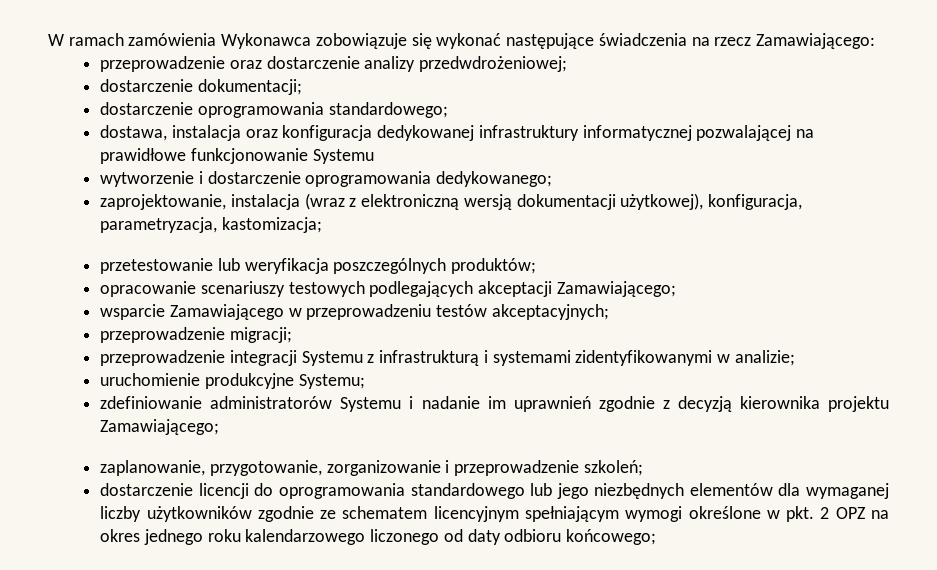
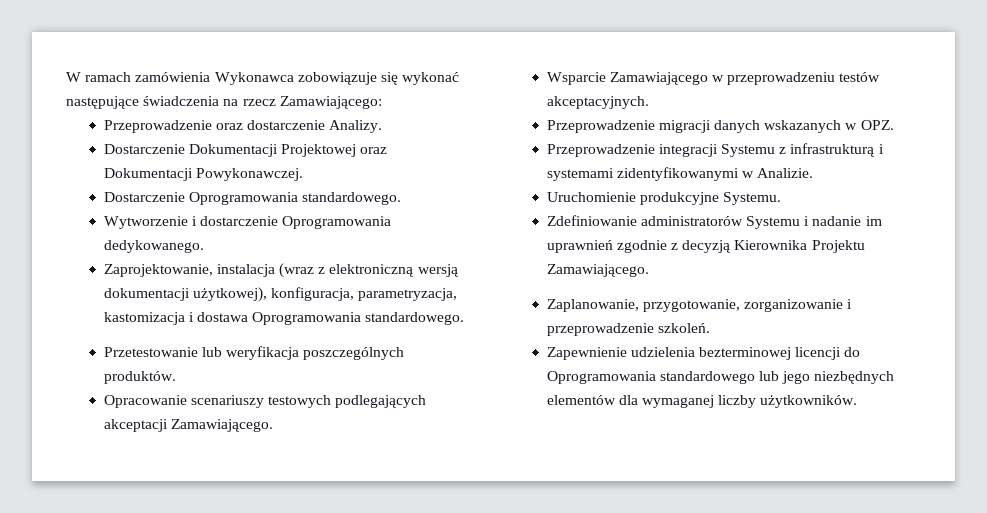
- przeprowadzenie oraz dostarczenie analizy przedwdrożeniowej;
- dostarczenie dokumentacji;
- dostarczenie oprogramowania standardowego;
- dostawa, instalacja oraz konfiguracja dedykowanej infrastruktury informatycznej pozwalającej na prawidłowe funkcjonowanie Systemu
- wytworzenie i dostarczenie oprogramowania dedykowanego;
- zaprojektowanie, instalacja (wraz z elektroniczną wersją dokumentacji użytkowej), konfiguracja, parametryzacja, kastomizacja;
- przetestowanie lub weryfikacja poszczególnych produktów;
- opracowanie scenariuszy testowych podlegających akceptacji Zamawiającego;
- wsparcie Zamawiającego w przeprowadzeniu testów akceptacyjnych;
- przeprowadzenie migracji;
- przeprowadzenie integracji Systemu z infrastrukturą i systemami zidentyfikowanymi w analizie;
- uruchomienie produkcyjne Systemu;
- zdefiniowanie administratorów Systemu i nadanie im uprawnień zgodnie z decyzją kierownika projektu Zamawiającego;
- zaplanowanie, przygotowanie, zorganizowanie i przeprowadzenie szkoleń;
- dostarczenie licencji do oprogramowania standardowego lub jego niezbędnych elementów dla wymaganej liczby użytkowników zgodnie ze schematem licencyjnym spełniającym wymogi określone w pkt. 2 OPZ na okres jednego roku kalendarzowego liczonego od daty odbioru końcowego;
+ Przeprowadzenie oraz dostarczenie Analizy.
+ Dostarczenie Dokumentacji Projektowej oraz Dokumentacji Powykonawczej.
+ Dostarczenie Oprogramowania standardowego.
+ Wytworzenie i dostarczenie Oprogramowania dedykowanego.
+ Zaprojektowanie, instalacja (wraz z elektroniczną wersją dokumentacji użytkowej), konfiguracja, parametryzacja, kastomizacja i dostawa Oprogramowania standardowego.
+ Przetestowanie lub weryfikacja poszczególnych produktów.
+ Opracowanie scenariuszy testowych podlegających akceptacji Zamawiającego.
+ Wsparcie Zamawiającego w przeprowadzeniu testów akceptacyjnych.
+ Przeprowadzenie migracji danych wskazanych w OPZ.
+ Przeprowadzenie integracji Systemu z infrastrukturą i systemami zidentyfikowanymi w Analizie.
+ Uruchomienie produkcyjne Systemu.
+ Zdefiniowanie administratorów Systemu i nadanie im uprawnień zgodnie z decyzją Kierownika Projektu Zamawiającego.
+ Zaplanowanie, przygotowanie, zorganizowanie i przeprowadzenie szkoleń.
+ Zapewnienie udzielenia bezterminowej licencji do Oprogramowania standardowego lub jego niezbędnych elementów dla wymaganej liczby użytkowników.

